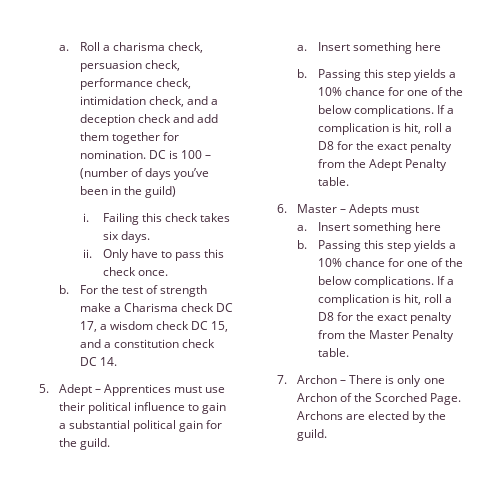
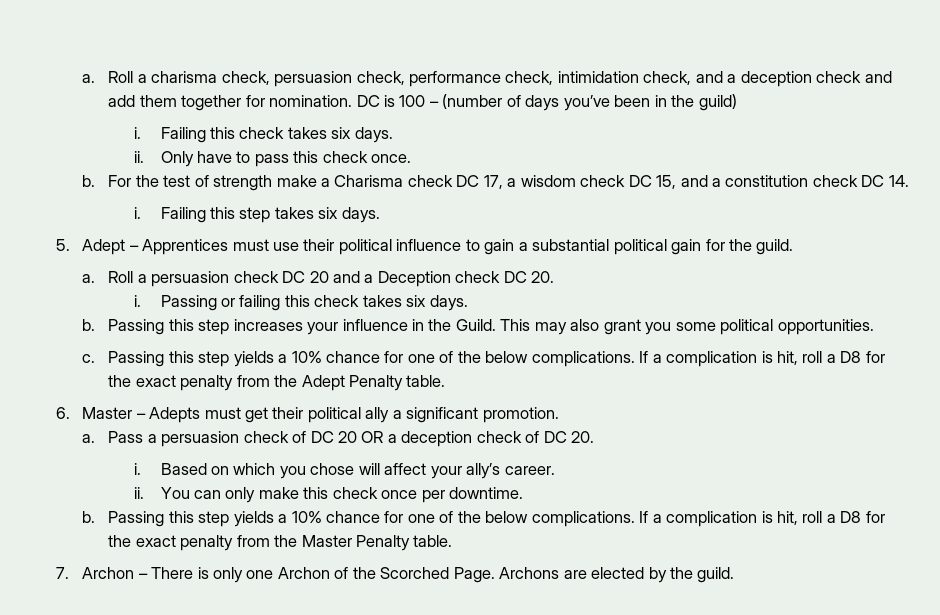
+ i. Failing this step takes six days.
  5. Adept – Apprentices must use their political influence to gain a substantial political gain for the guild.
- a. Insert something here
- b.
+ a. Roll a persuasion check DC 20 and a Deception check DC 20.
+ i. Passing or failing this check takes six days.
+ b. Passing this step increases your influence in the Guild. This may also grant you some political opportunities.
+ c.
- 6. Master – Adepts must
- a. Insert something here
+ 6. Master – Adepts must get their political ally a significant promotion.
+ a. Pass a persuasion check of DC 20 OR a deception check of DC 20.
+ i. Based on which you chose will affect your ally’s career.
+ ii. You can only make this check once per downtime.

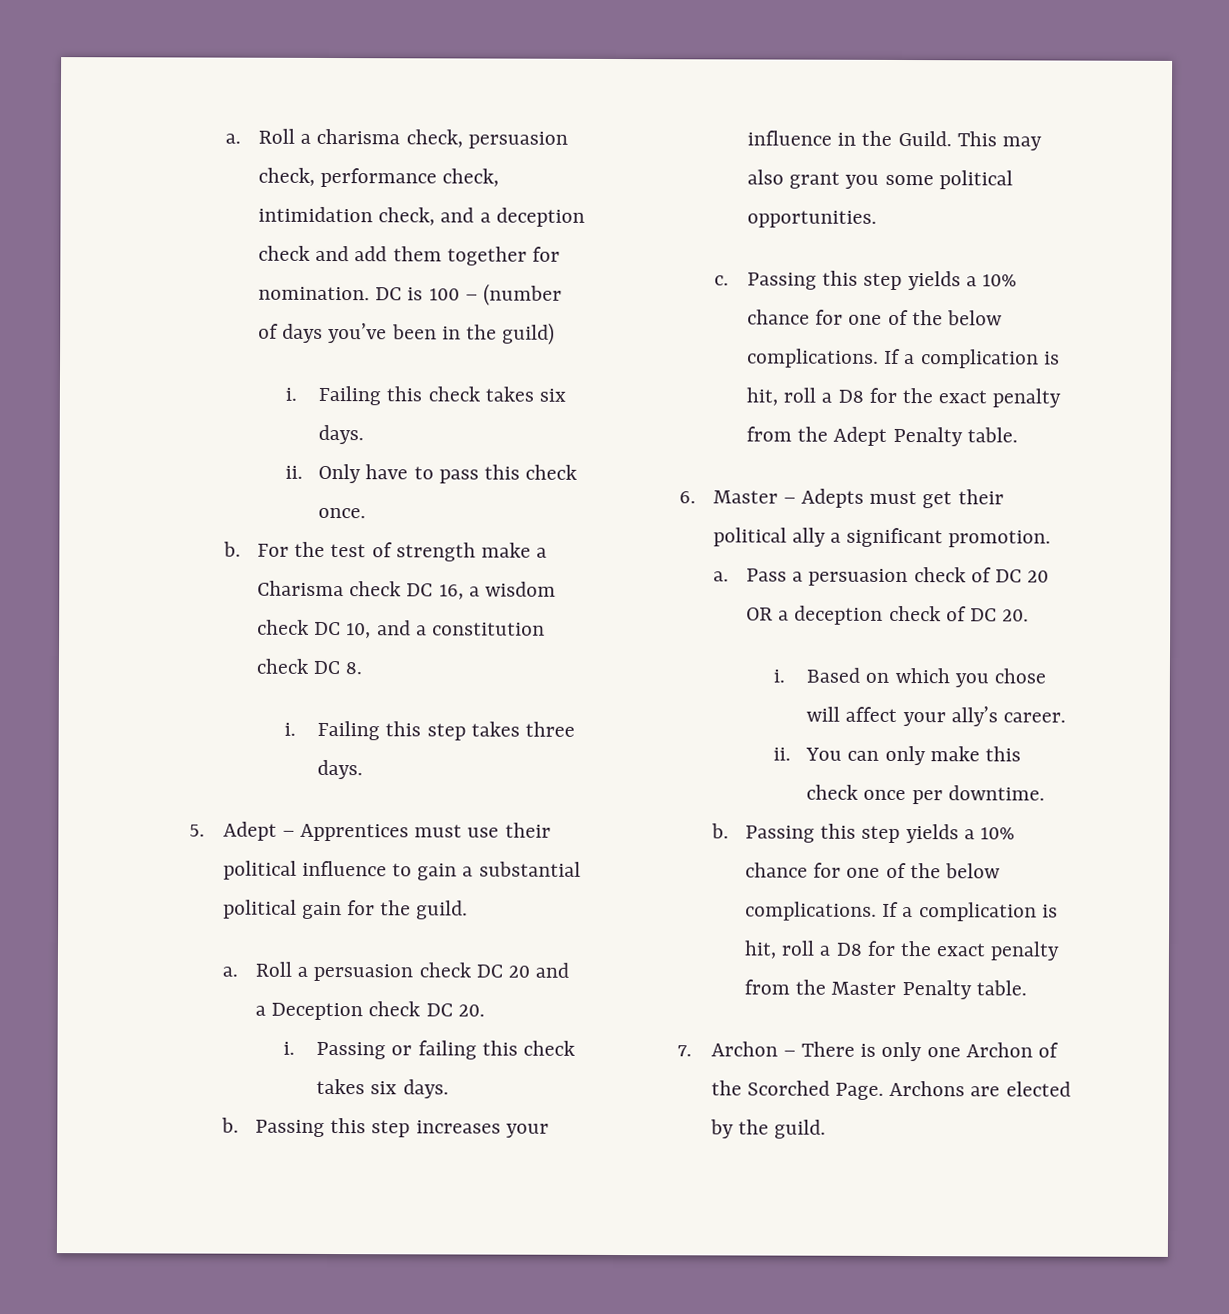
- For the test of strength make a Charisma check DC 17, a wisdom check DC 15, and a constitution check DC 14.
+ For the test of strength make a Charisma check DC 16, a wisdom check DC 10, and a constitution check DC 8.
- Failing this step takes six days.
+ Failing this step takes three days.

